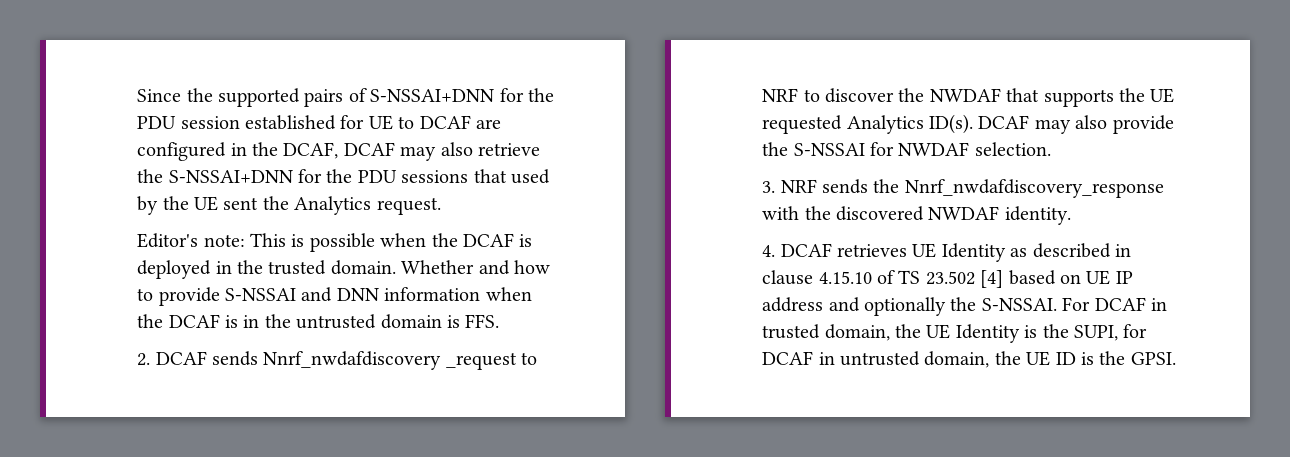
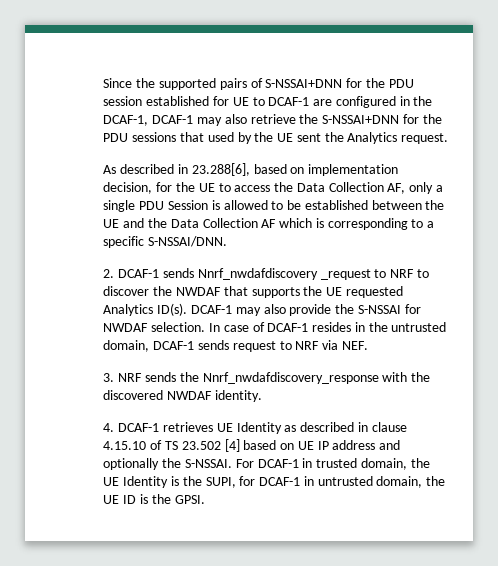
- Since the supported pairs of S-NSSAI+DNN for the PDU session established for UE to DCAF are configured in the DCAF, DCAF may also retrieve the S-NSSAI+DNN for the PDU sessions that used by the UE sent the Analytics request.
+ Since the supported pairs of S-NSSAI+DNN for the PDU session established for UE to DCAF-1 are configured in the DCAF-1, DCAF-1 may also retrieve the S-NSSAI+DNN for the PDU sessions that used by the UE sent the Analytics request.
- Editor's note: This is possible when the DCAF is deployed in the trusted domain. Whether and how to provide S-NSSAI and DNN information when the DCAF is in the untrusted domain is FFS.
+ As described in 23.288[6], based on implementation decision, for the UE to access the Data Collection AF, only a single PDU Session is allowed to be established between the UE and the Data Collection AF which is corresponding to a specific S-NSSAI/DNN.
- 2. DCAF sends Nnrf_nwdafdiscovery _request to NRF to discover the NWDAF that supports the UE requested Analytics ID(s).
+ 2. DCAF-1 sends Nnrf_nwdafdiscovery _request to NRF to discover the NWDAF that supports the UE requested Analytics ID(s).
- DCAF may also provide the S-NSSAI for NWDAF selection.
+ DCAF-1 may also provide the S-NSSAI for NWDAF selection. In case of DCAF-1 resides in the untrusted domain, DCAF-1 sends request to NRF via NEF.
- 4. DCAF retrieves UE Identity as described in clause 4.15.10 of TS 23.502 [4] based on UE IP address and optionally the S-NSSAI.
+ 4. DCAF-1 retrieves UE Identity as described in clause 4.15.10 of TS 23.502 [4] based on UE IP address and optionally the S-NSSAI.
- For DCAF in trusted domain, the UE Identity is the SUPI, for DCAF in untrusted domain, the UE ID is the GPSI.
+ For DCAF-1 in trusted domain, the UE Identity is the SUPI, for DCAF-1 in untrusted domain, the UE ID is the GPSI.

